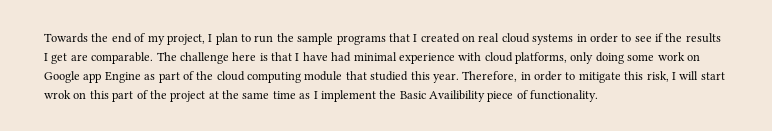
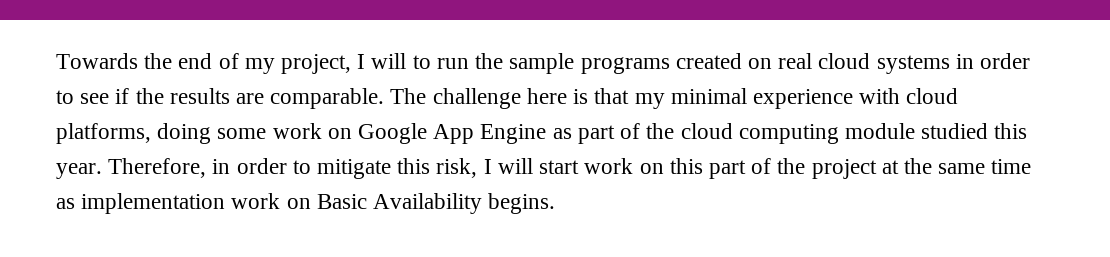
- Towards the end of my project, I plan to run the sample programs that I created on real cloud systems in order to see if the results I get are comparable.
+ Towards the end of my project, I will to run the sample programs created on real cloud systems in order to see if the results are comparable.
- The challenge here is that I have had minimal experience with cloud platforms, only doing some work on Google app Engine as part of the cloud computing module that studied this year.
+ The challenge here is that my minimal experience with cloud platforms, doing some work on Google App Engine as part of the cloud computing module studied this year.
- Therefore, in order to mitigate this risk, I will start wrok on this part of the project at the same time as I implement the Basic Availibility piece of functionality.
+ Therefore, in order to mitigate this risk, I will start work on this part of the project at the same time as implementation work on Basic Availability begins.

